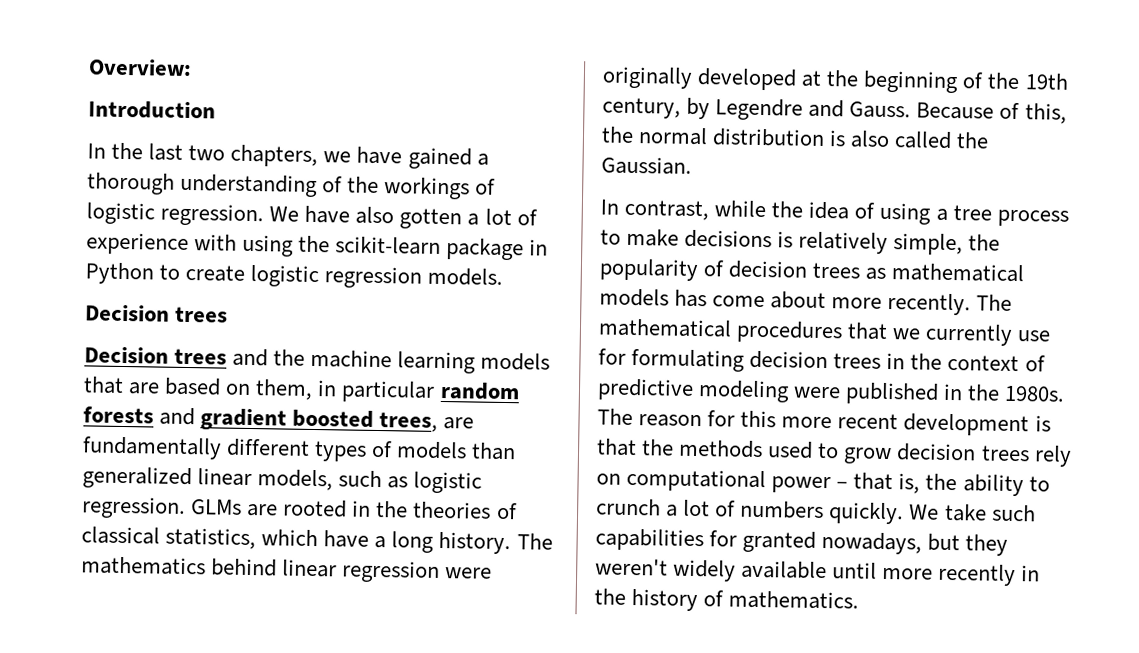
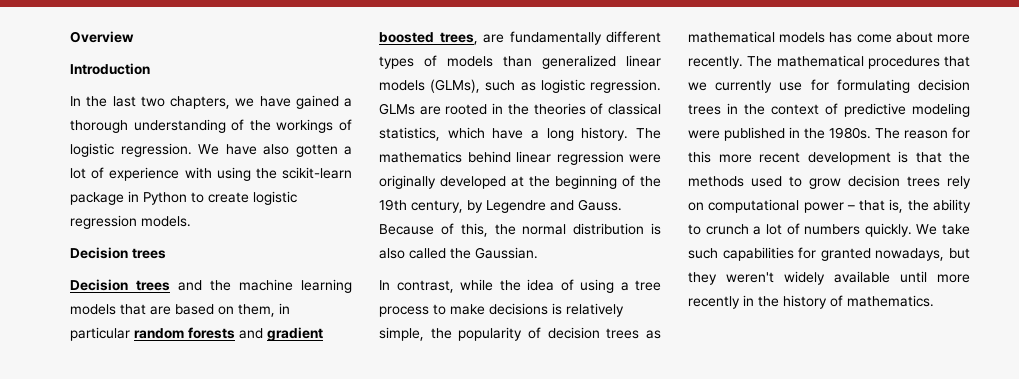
- Overview:
+ Overview
- Decision trees and the machine learning models that are based on them, in particular random forests and gradient boosted trees, are fundamentally different types of models than generalized linear models, such as logistic regression.
+ Decision trees and the machine learning models that are based on them, in particular random forests and gradient boosted trees, are fundamentally different types of models than generalized linear models (GLMs), such as logistic regression.

